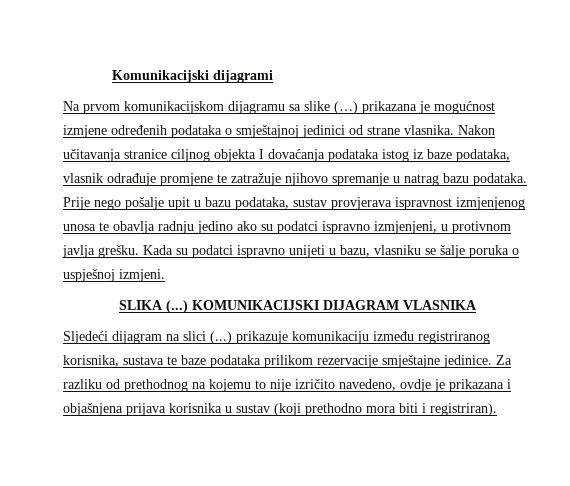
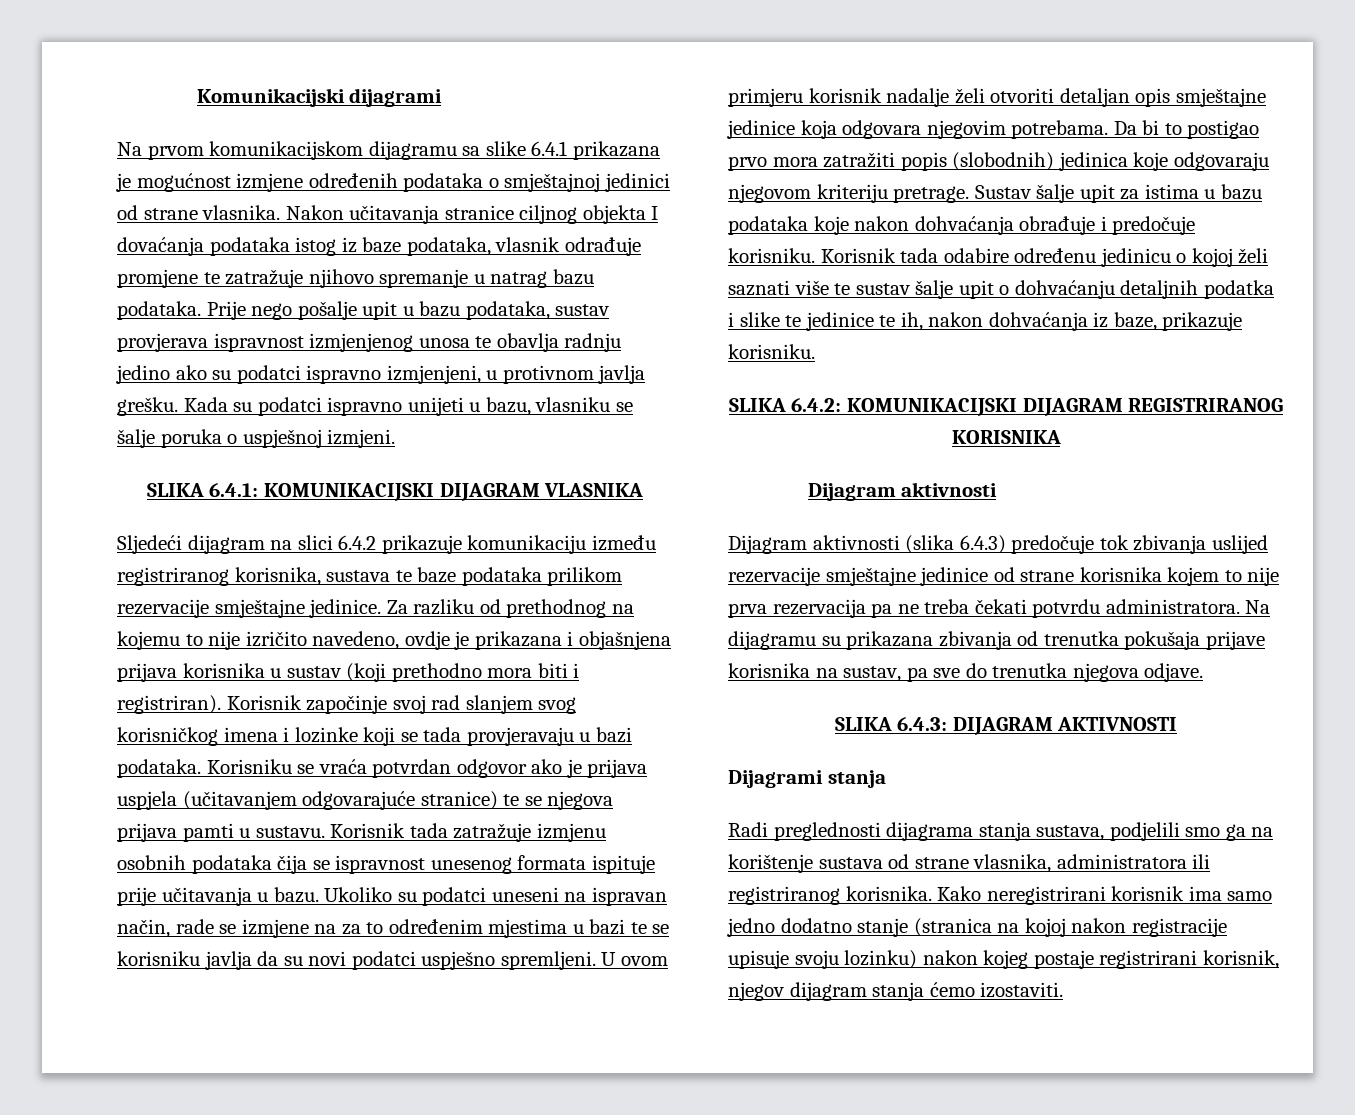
- Na prvom komunikacijskom dijagramu sa slike (…) prikazana je mogućnost izmjene određenih podataka o smještajnoj jedinici od strane vlasnika.
+ Na prvom komunikacijskom dijagramu sa slike 6.4.1 prikazana je mogućnost izmjene određenih podataka o smještajnoj jedinici od strane vlasnika.
- SLIKA (...) KOMUNIKACIJSKI DIJAGRAM VLASNIKA
+ SLIKA 6.4.1: KOMUNIKACIJSKI DIJAGRAM VLASNIKA
- Sljedeći dijagram na slici (...) prikazuje komunikaciju između registriranog korisnika, sustava te baze podataka prilikom rezervacije smještajne jedinice.
+ Sljedeći dijagram na slici 6.4.2 prikazuje komunikaciju između registriranog korisnika, sustava te baze podataka prilikom rezervacije smještajne jedinice.
+ Korisnik započinje svoj rad slanjem svog korisničkog imena i lozinke koji se tada provjeravaju u bazi podataka. Korisniku se vraća potvrdan odgovor ako je prijava uspjela (učitavanjem odgovarajuće stranice) te se njegova prijava pamti u sustavu. Korisnik tada zatražuje izmjenu osobnih podataka čija se ispravnost unesenog formata ispituje prije učitavanja u bazu. Ukoliko su podatci uneseni na ispravan način, rade se izmjene na za to određenim mjestima u bazi te se korisniku javlja da su novi podatci uspješno spremljeni. U ovom primjeru korisnik nadalje želi otvoriti detaljan opis smještajne jedinice koja odgovara njegovim potrebama. Da bi to postigao prvo mora zatražiti popis (slobodnih) jedinica koje odgovaraju njegovom kriteriju pretrage. Sustav šalje upit za istima u bazu podataka koje nakon dohvaćanja obrađuje i predočuje korisniku. Korisnik tada odabire određenu jedinicu o kojoj želi saznati više te sustav šalje upit o dohvaćanju detaljnih podatka i slike te jedinice te ih, nakon dohvaćanja iz baze, prikazuje korisniku.
+ SLIKA 6.4.2: KOMUNIKACIJSKI DIJAGRAM REGISTRIRANOG KORISNIKA
+ Dijagram aktivnosti
+ Dijagram aktivnosti (slika 6.4.3) predočuje tok zbivanja uslijed rezervacije smještajne jedinice od strane korisnika kojem to nije prva rezervacija pa ne treba čekati potvrdu administratora. Na dijagramu su prikazana zbivanja od trenutka pokušaja prijave korisnika na sustav, pa sve do trenutka njegova odjave.
+ SLIKA 6.4.3: DIJAGRAM AKTIVNOSTI
+ Dijagrami stanja
+ Radi preglednosti dijagrama stanja sustava, podjelili smo ga na korištenje sustava od strane vlasnika, administratora ili registriranog korisnika. Kako neregistrirani korisnik ima samo jedno dodatno stanje (stranica na kojoj nakon registracije upisuje svoju lozinku) nakon kojeg postaje registrirani korisnik, njegov dijagram stanja ćemo izostaviti.

